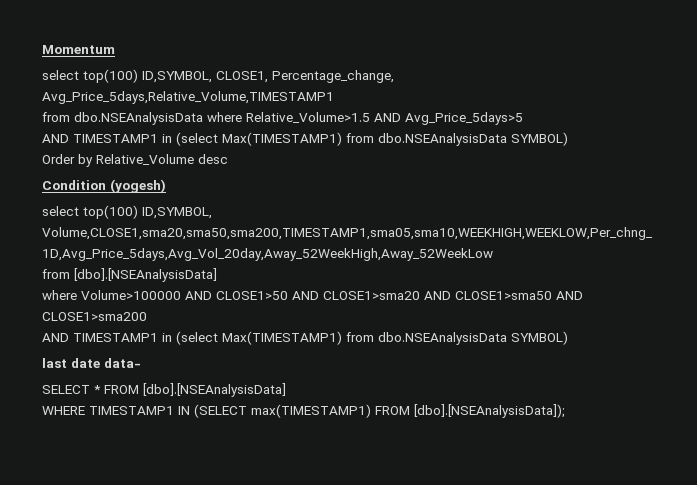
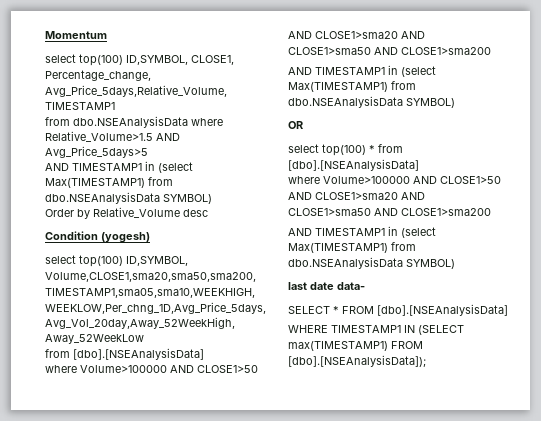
+ OR
+ select top(100) * from [dbo].[NSEAnalysisData]
+ where Volume>100000 AND CLOSE1>50 AND CLOSE1>sma20 AND CLOSE1>sma50 AND CLOSE1>sma200
+ AND TIMESTAMP1 in (select Max(TIMESTAMP1) from dbo.NSEAnalysisData SYMBOL)

